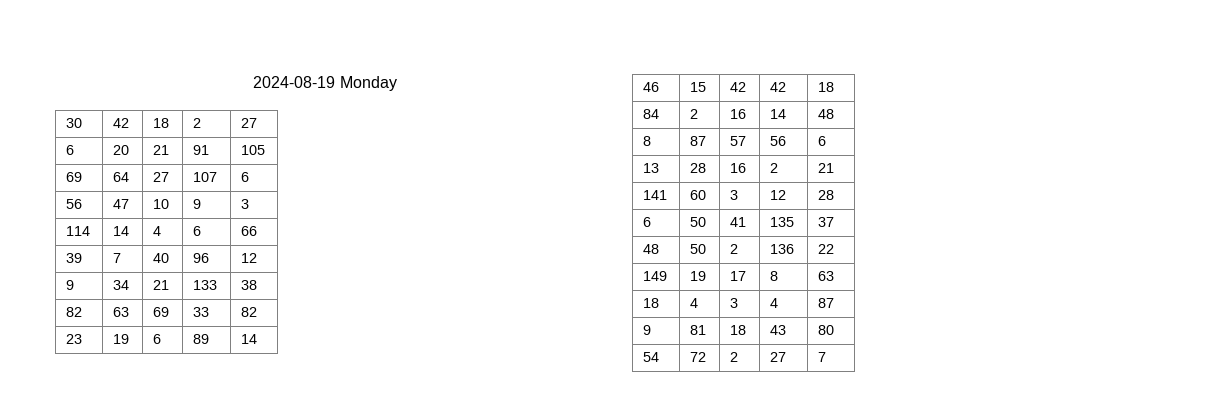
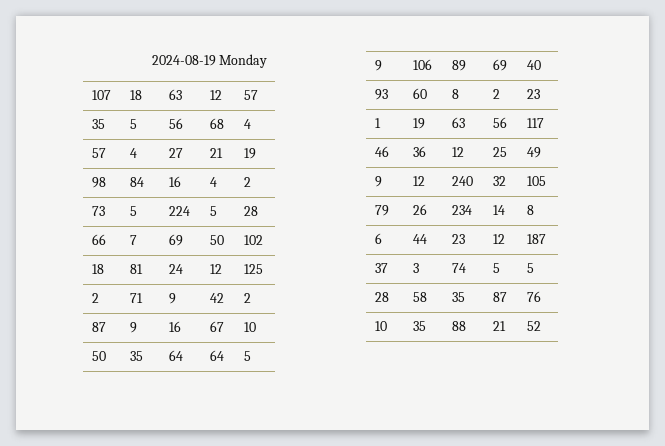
- 30 | 42 | 18 | 2 | 27
- 6 | 20 | 21 | 91 | 105
- 69 | 64 | 27 | 107 | 6
- 56 | 47 | 10 | 9 | 3
- 114 | 14 | 4 | 6 | 66
- 39 | 7 | 40 | 96 | 12
- 9 | 34 | 21 | 133 | 38
- 82 | 63 | 69 | 33 | 82
- 23 | 19 | 6 | 89 | 14
- 46 | 15 | 42 | 42 | 18
- 84 | 2 | 16 | 14 | 48
- 8 | 87 | 57 | 56 | 6
- 13 | 28 | 16 | 2 | 21
- 141 | 60 | 3 | 12 | 28
- 6 | 50 | 41 | 135 | 37
- 48 | 50 | 2 | 136 | 22
- 149 | 19 | 17 | 8 | 63
- 18 | 4 | 3 | 4 | 87
- 9 | 81 | 18 | 43 | 80
- 54 | 72 | 2 | 27 | 7
+ 107 | 18 | 63 | 12 | 57
+ 35 | 5 | 56 | 68 | 4
+ 57 | 4 | 27 | 21 | 19
+ 98 | 84 | 16 | 4 | 2
+ 73 | 5 | 224 | 5 | 28
+ 66 | 7 | 69 | 50 | 102
+ 18 | 81 | 24 | 12 | 125
+ 2 | 71 | 9 | 42 | 2
+ 87 | 9 | 16 | 67 | 10
+ 50 | 35 | 64 | 64 | 5
+ 9 | 106 | 89 | 69 | 40
+ 93 | 60 | 8 | 2 | 23
+ 1 | 19 | 63 | 56 | 117
+ 46 | 36 | 12 | 25 | 49
+ 9 | 12 | 240 | 32 | 105
+ 79 | 26 | 234 | 14 | 8
+ 6 | 44 | 23 | 12 | 187
+ 37 | 3 | 74 | 5 | 5
+ 28 | 58 | 35 | 87 | 76
+ 10 | 35 | 88 | 21 | 52

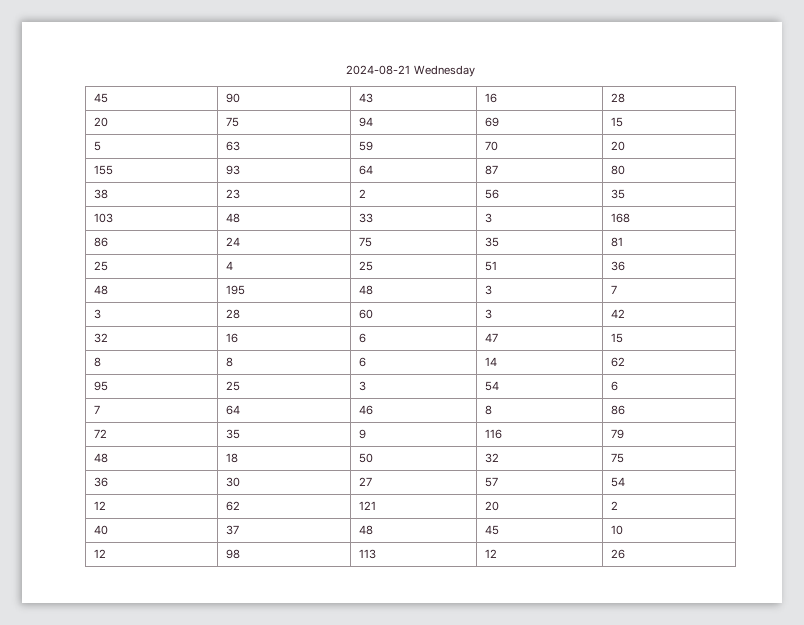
- 2024-08-19 Monday
- 107 | 18 | 63 | 12 | 57
- 35 | 5 | 56 | 68 | 4
- 57 | 4 | 27 | 21 | 19
- 98 | 84 | 16 | 4 | 2
- 73 | 5 | 224 | 5 | 28
- 66 | 7 | 69 | 50 | 102
- 18 | 81 | 24 | 12 | 125
- 2 | 71 | 9 | 42 | 2
- 87 | 9 | 16 | 67 | 10
- 50 | 35 | 64 | 64 | 5
- 9 | 106 | 89 | 69 | 40
- 93 | 60 | 8 | 2 | 23
- 1 | 19 | 63 | 56 | 117
- 46 | 36 | 12 | 25 | 49
- 9 | 12 | 240 | 32 | 105
- 79 | 26 | 234 | 14 | 8
- 6 | 44 | 23 | 12 | 187
- 37 | 3 | 74 | 5 | 5
- 28 | 58 | 35 | 87 | 76
- 10 | 35 | 88 | 21 | 52
+ 2024-08-21 Wednesday
+ 45 | 90 | 43 | 16 | 28
+ 20 | 75 | 94 | 69 | 15
+ 5 | 63 | 59 | 70 | 20
+ 155 | 93 | 64 | 87 | 80
+ 38 | 23 | 2 | 56 | 35
+ 103 | 48 | 33 | 3 | 168
+ 86 | 24 | 75 | 35 | 81
+ 25 | 4 | 25 | 51 | 36
+ 48 | 195 | 48 | 3 | 7
+ 3 | 28 | 60 | 3 | 42
+ 32 | 16 | 6 | 47 | 15
+ 8 | 8 | 6 | 14 | 62
+ 95 | 25 | 3 | 54 | 6
+ 7 | 64 | 46 | 8 | 86
+ 72 | 35 | 9 | 116 | 79
+ 48 | 18 | 50 | 32 | 75
+ 36 | 30 | 27 | 57 | 54
+ 12 | 62 | 121 | 20 | 2
+ 40 | 37 | 48 | 45 | 10
+ 12 | 98 | 113 | 12 | 26

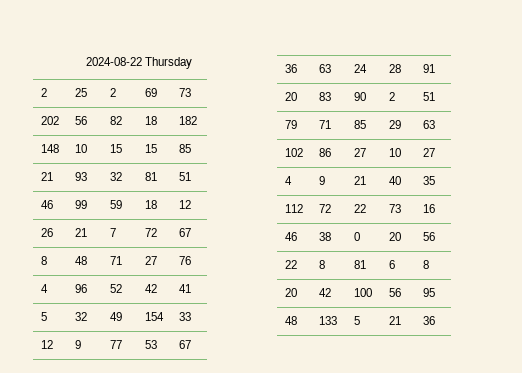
- 2024-08-21 Wednesday
- 45 | 90 | 43 | 16 | 28
- 20 | 75 | 94 | 69 | 15
- 5 | 63 | 59 | 70 | 20
- 155 | 93 | 64 | 87 | 80
- 38 | 23 | 2 | 56 | 35
- 103 | 48 | 33 | 3 | 168
- 86 | 24 | 75 | 35 | 81
- 25 | 4 | 25 | 51 | 36
- 48 | 195 | 48 | 3 | 7
- 3 | 28 | 60 | 3 | 42
- 32 | 16 | 6 | 47 | 15
- 8 | 8 | 6 | 14 | 62
- 95 | 25 | 3 | 54 | 6
- 7 | 64 | 46 | 8 | 86
- 72 | 35 | 9 | 116 | 79
- 48 | 18 | 50 | 32 | 75
- 36 | 30 | 27 | 57 | 54
- 12 | 62 | 121 | 20 | 2
- 40 | 37 | 48 | 45 | 10
- 12 | 98 | 113 | 12 | 26
+ 2024-08-22 Thursday
+ 2 | 25 | 2 | 69 | 73
+ 202 | 56 | 82 | 18 | 182
+ 148 | 10 | 15 | 15 | 85
+ 21 | 93 | 32 | 81 | 51
+ 46 | 99 | 59 | 18 | 12
+ 26 | 21 | 7 | 72 | 67
+ 8 | 48 | 71 | 27 | 76
+ 4 | 96 | 52 | 42 | 41
+ 5 | 32 | 49 | 154 | 33
+ 12 | 9 | 77 | 53 | 67
+ 36 | 63 | 24 | 28 | 91
+ 20 | 83 | 90 | 2 | 51
+ 79 | 71 | 85 | 29 | 63
+ 102 | 86 | 27 | 10 | 27
+ 4 | 9 | 21 | 40 | 35
+ 112 | 72 | 22 | 73 | 16
+ 46 | 38 | 0 | 20 | 56
+ 22 | 8 | 81 | 6 | 8
+ 20 | 42 | 100 | 56 | 95
+ 48 | 133 | 5 | 21 | 36

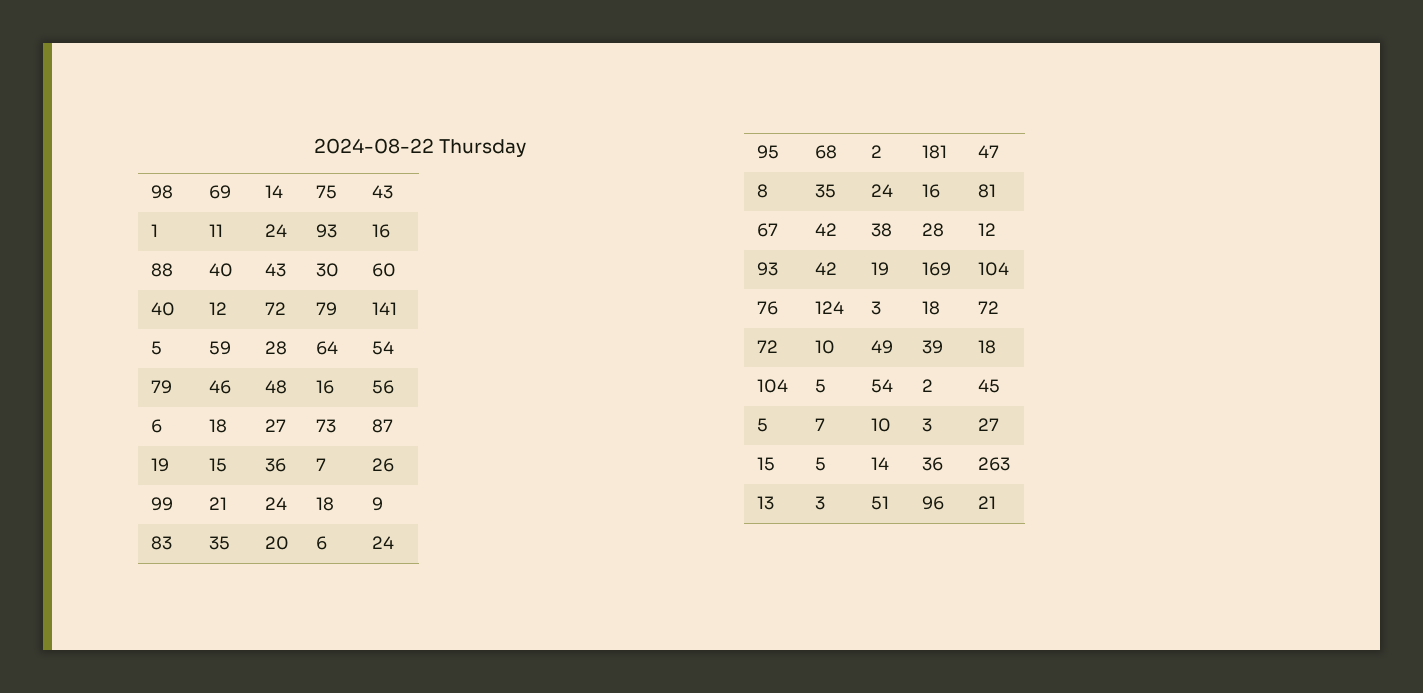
- 2 | 25 | 2 | 69 | 73
- 202 | 56 | 82 | 18 | 182
- 148 | 10 | 15 | 15 | 85
- 21 | 93 | 32 | 81 | 51
- 46 | 99 | 59 | 18 | 12
- 26 | 21 | 7 | 72 | 67
- 8 | 48 | 71 | 27 | 76
- 4 | 96 | 52 | 42 | 41
- 5 | 32 | 49 | 154 | 33
- 12 | 9 | 77 | 53 | 67
- 36 | 63 | 24 | 28 | 91
- 20 | 83 | 90 | 2 | 51
- 79 | 71 | 85 | 29 | 63
- 102 | 86 | 27 | 10 | 27
- 4 | 9 | 21 | 40 | 35
- 112 | 72 | 22 | 73 | 16
- 46 | 38 | 0 | 20 | 56
- 22 | 8 | 81 | 6 | 8
- 20 | 42 | 100 | 56 | 95
- 48 | 133 | 5 | 21 | 36
+ 98 | 69 | 14 | 75 | 43
+ 1 | 11 | 24 | 93 | 16
+ 88 | 40 | 43 | 30 | 60
+ 40 | 12 | 72 | 79 | 141
+ 5 | 59 | 28 | 64 | 54
+ 79 | 46 | 48 | 16 | 56
+ 6 | 18 | 27 | 73 | 87
+ 19 | 15 | 36 | 7 | 26
+ 99 | 21 | 24 | 18 | 9
+ 83 | 35 | 20 | 6 | 24
+ 95 | 68 | 2 | 181 | 47
+ 8 | 35 | 24 | 16 | 81
+ 67 | 42 | 38 | 28 | 12
+ 93 | 42 | 19 | 169 | 104
+ 76 | 124 | 3 | 18 | 72
+ 72 | 10 | 49 | 39 | 18
+ 104 | 5 | 54 | 2 | 45
+ 5 | 7 | 10 | 3 | 27
+ 15 | 5 | 14 | 36 | 263
+ 13 | 3 | 51 | 96 | 21

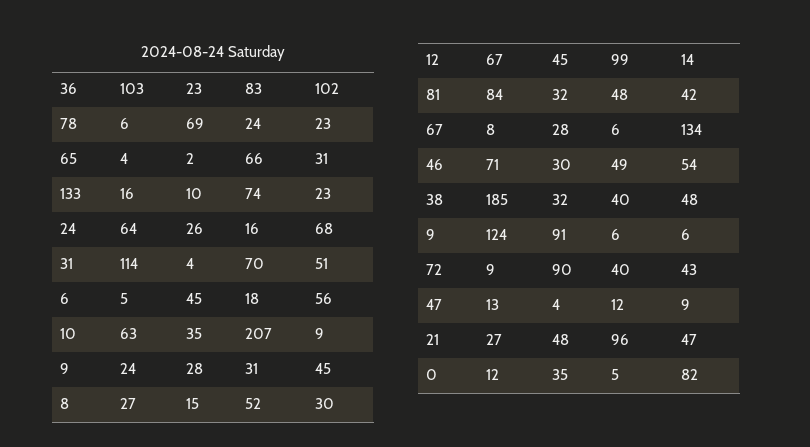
- 2024-08-22 Thursday
- 98 | 69 | 14 | 75 | 43
- 1 | 11 | 24 | 93 | 16
- 88 | 40 | 43 | 30 | 60
- 40 | 12 | 72 | 79 | 141
- 5 | 59 | 28 | 64 | 54
- 79 | 46 | 48 | 16 | 56
- 6 | 18 | 27 | 73 | 87
- 19 | 15 | 36 | 7 | 26
- 99 | 21 | 24 | 18 | 9
- 83 | 35 | 20 | 6 | 24
- 95 | 68 | 2 | 181 | 47
- 8 | 35 | 24 | 16 | 81
- 67 | 42 | 38 | 28 | 12
- 93 | 42 | 19 | 169 | 104
- 76 | 124 | 3 | 18 | 72
- 72 | 10 | 49 | 39 | 18
- 104 | 5 | 54 | 2 | 45
- 5 | 7 | 10 | 3 | 27
- 15 | 5 | 14 | 36 | 263
- 13 | 3 | 51 | 96 | 21
+ 2024-08-24 Saturday
+ 36 | 103 | 23 | 83 | 102
+ 78 | 6 | 69 | 24 | 23
+ 65 | 4 | 2 | 66 | 31
+ 133 | 16 | 10 | 74 | 23
+ 24 | 64 | 26 | 16 | 68
+ 31 | 114 | 4 | 70 | 51
+ 6 | 5 | 45 | 18 | 56
+ 10 | 63 | 35 | 207 | 9
+ 9 | 24 | 28 | 31 | 45
+ 8 | 27 | 15 | 52 | 30
+ 12 | 67 | 45 | 99 | 14
+ 81 | 84 | 32 | 48 | 42
+ 67 | 8 | 28 | 6 | 134
+ 46 | 71 | 30 | 49 | 54
+ 38 | 185 | 32 | 40 | 48
+ 9 | 124 | 91 | 6 | 6
+ 72 | 9 | 90 | 40 | 43
+ 47 | 13 | 4 | 12 | 9
+ 21 | 27 | 48 | 96 | 47
+ 0 | 12 | 35 | 5 | 82

